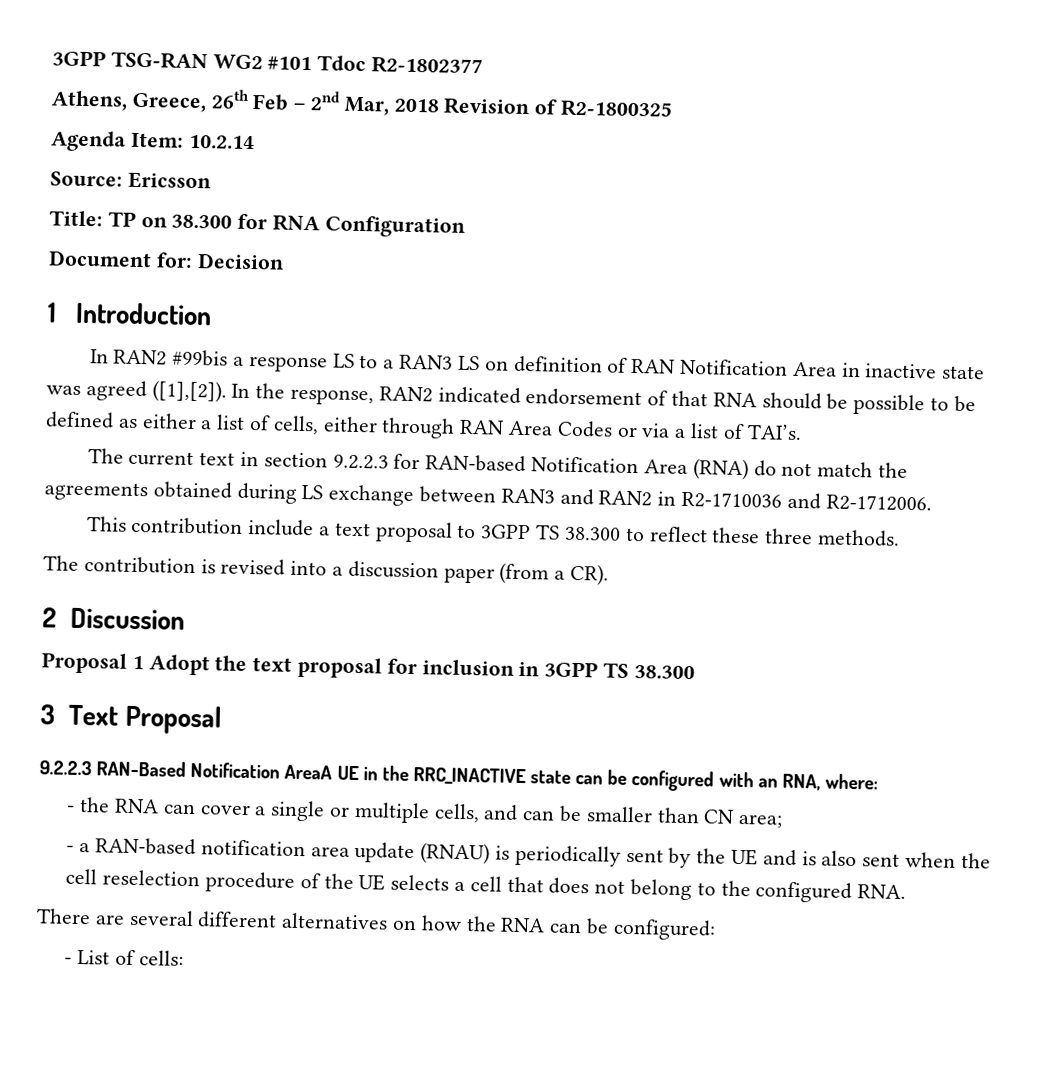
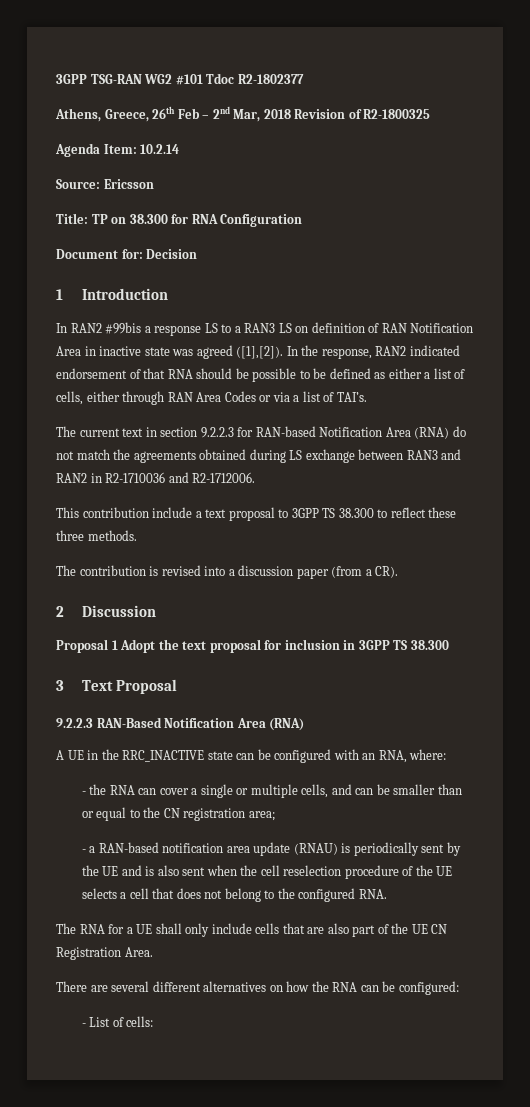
- 9.2.2.3 RAN-Based Notification AreaA UE in the RRC_INACTIVE state can be configured with an RNA, where:
+ 9.2.2.3 RAN-Based Notification Area (RNA)
+ A UE in the RRC_INACTIVE state can be configured with an RNA, where:
- - the RNA can cover a single or multiple cells, and can be smaller than CN area;
+ - the RNA can cover a single or multiple cells, and can be smaller than or equal to the CN registration area;
+ The RNA for a UE shall only include cells that are also part of the UE CN Registration Area.

